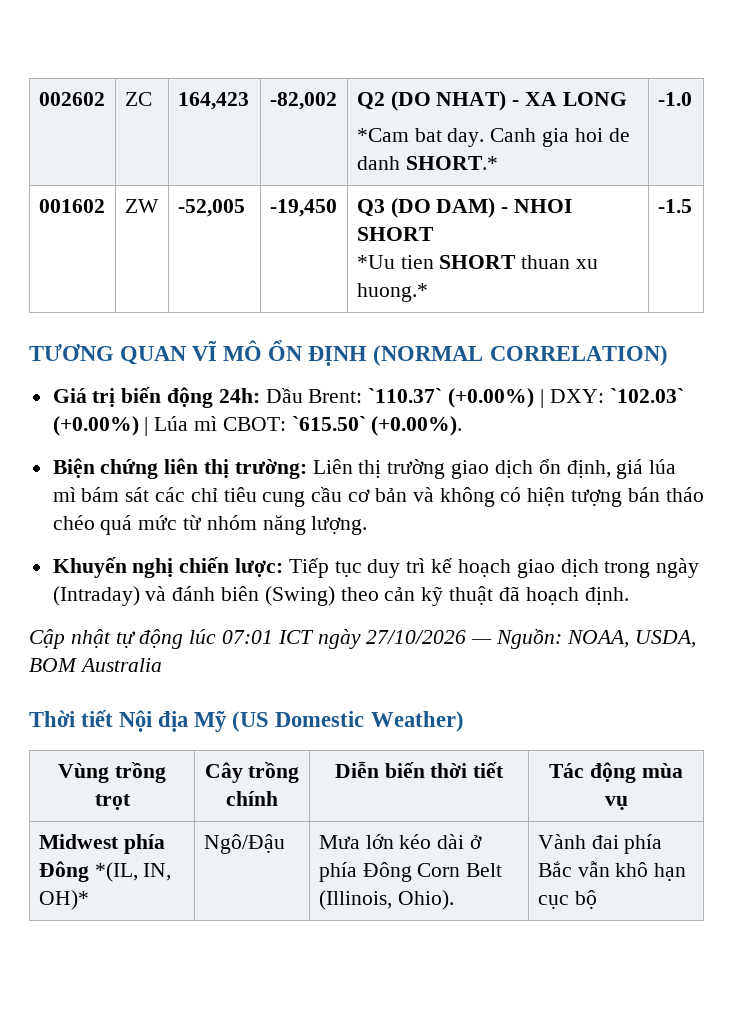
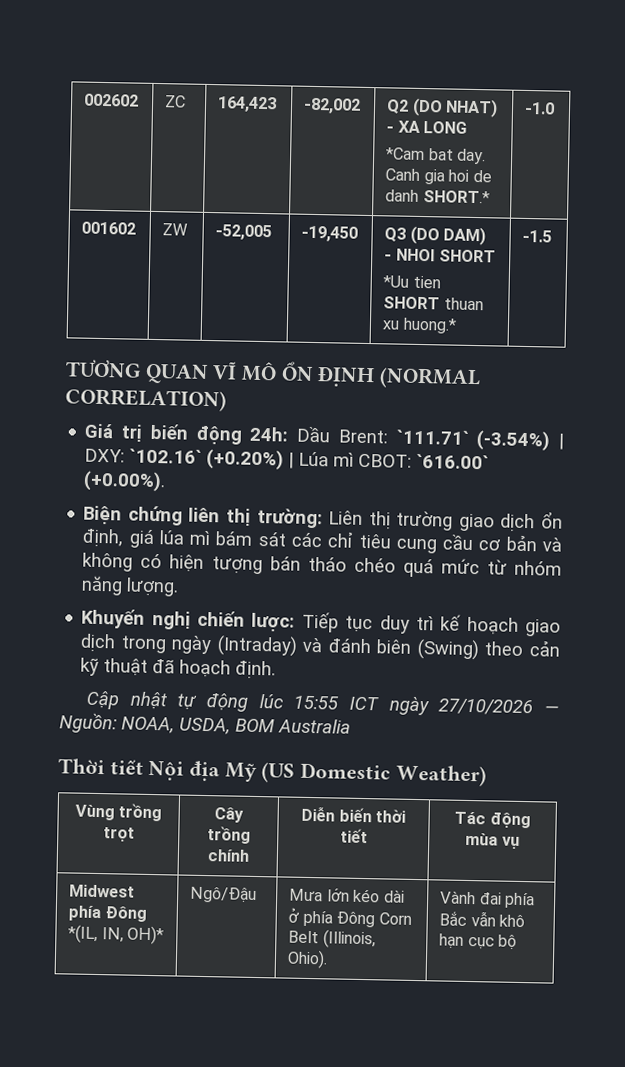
- Giá trị biến động 24h: Dầu Brent: `110.37` (+0.00%) | DXY: `102.03` (+0.00%) | Lúa mì CBOT: `615.50` (+0.00%).
+ Giá trị biến động 24h: Dầu Brent: `111.71` (-3.54%) | DXY: `102.16` (+0.20%) | Lúa mì CBOT: `616.00` (+0.00%).
- Cập nhật tự động lúc 07:01 ICT ngày 27/10/2026 — Nguồn: NOAA, USDA, BOM Australia
+ Cập nhật tự động lúc 15:55 ICT ngày 27/10/2026 — Nguồn: NOAA, USDA, BOM Australia

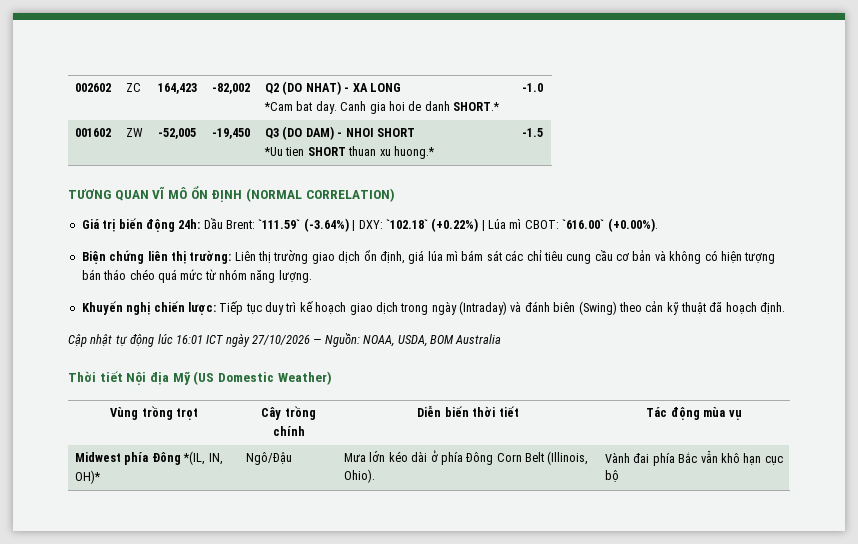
- Giá trị biến động 24h: Dầu Brent: `111.71` (-3.54%) | DXY: `102.16` (+0.20%) | Lúa mì CBOT: `616.00` (+0.00%).
+ Giá trị biến động 24h: Dầu Brent: `111.59` (-3.64%) | DXY: `102.18` (+0.22%) | Lúa mì CBOT: `616.00` (+0.00%).
- Cập nhật tự động lúc 15:55 ICT ngày 27/10/2026 — Nguồn: NOAA, USDA, BOM Australia
+ Cập nhật tự động lúc 16:01 ICT ngày 27/10/2026 — Nguồn: NOAA, USDA, BOM Australia

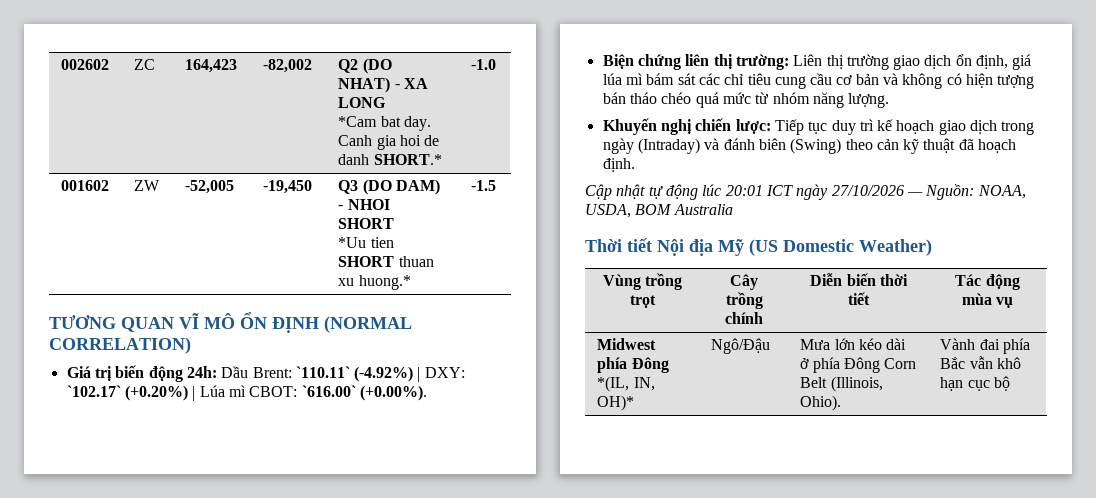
- Giá trị biến động 24h: Dầu Brent: `111.59` (-3.64%) | DXY: `102.18` (+0.22%) | Lúa mì CBOT: `616.00` (+0.00%).
+ Giá trị biến động 24h: Dầu Brent: `110.11` (-4.92%) | DXY: `102.17` (+0.20%) | Lúa mì CBOT: `616.00` (+0.00%).
- Cập nhật tự động lúc 16:01 ICT ngày 27/10/2026 — Nguồn: NOAA, USDA, BOM Australia
+ Cập nhật tự động lúc 20:01 ICT ngày 27/10/2026 — Nguồn: NOAA, USDA, BOM Australia

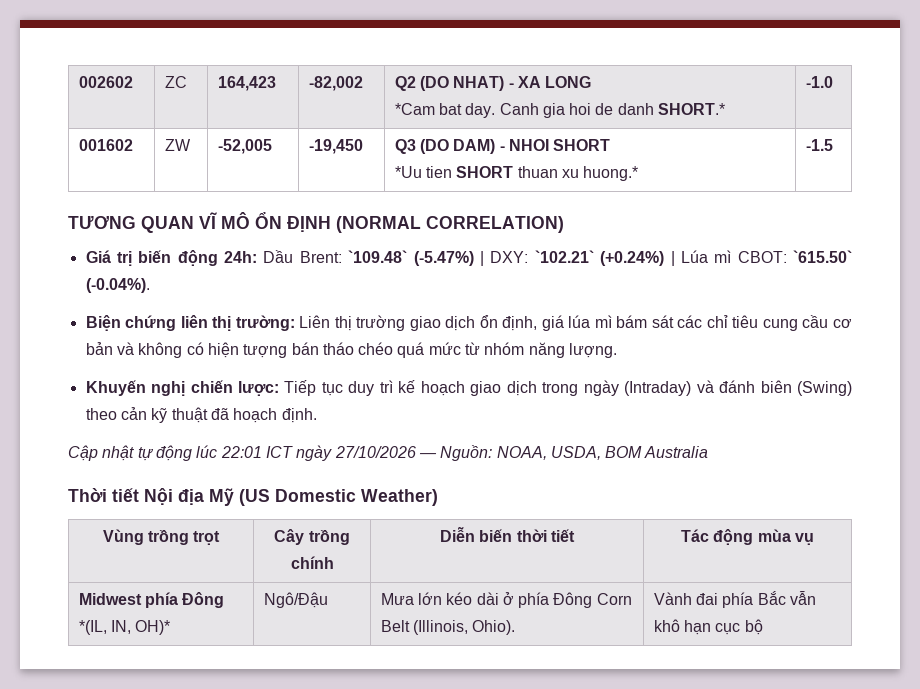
- Giá trị biến động 24h: Dầu Brent: `110.11` (-4.92%) | DXY: `102.17` (+0.20%) | Lúa mì CBOT: `616.00` (+0.00%).
+ Giá trị biến động 24h: Dầu Brent: `109.48` (-5.47%) | DXY: `102.21` (+0.24%) | Lúa mì CBOT: `615.50` (-0.04%).
- Cập nhật tự động lúc 20:01 ICT ngày 27/10/2026 — Nguồn: NOAA, USDA, BOM Australia
+ Cập nhật tự động lúc 22:01 ICT ngày 27/10/2026 — Nguồn: NOAA, USDA, BOM Australia

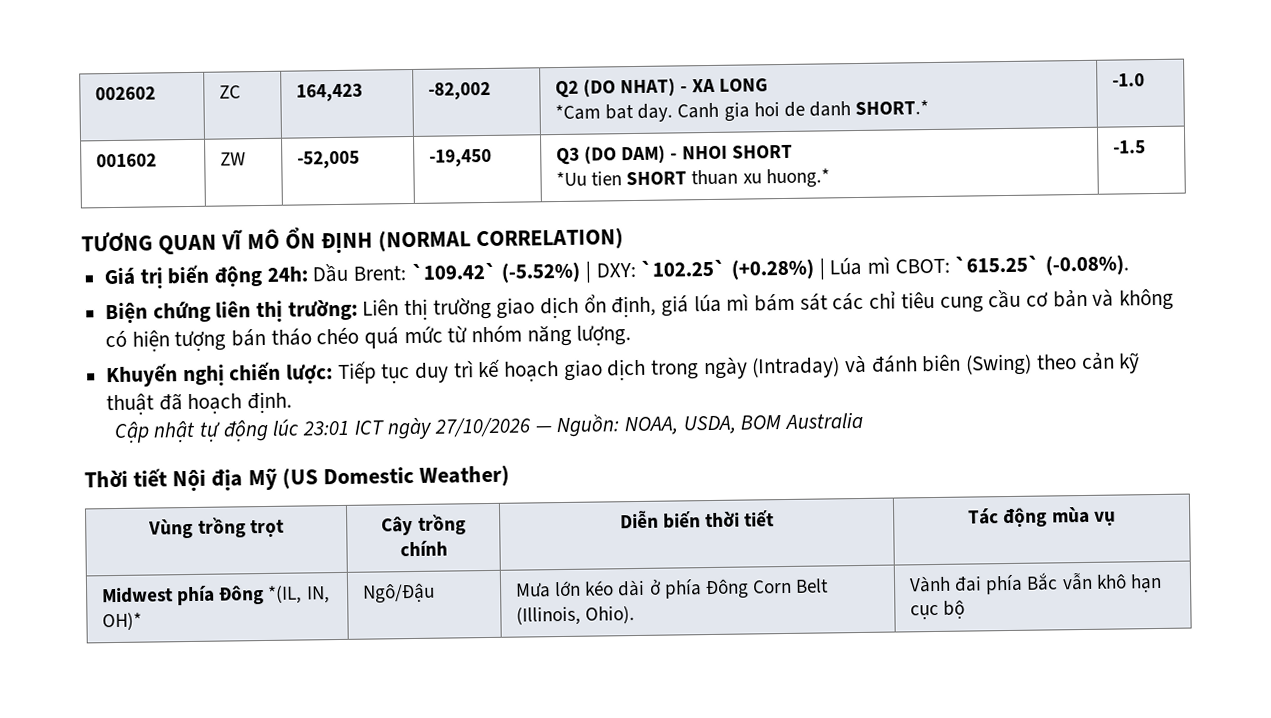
- Giá trị biến động 24h: Dầu Brent: `109.48` (-5.47%) | DXY: `102.21` (+0.24%) | Lúa mì CBOT: `615.50` (-0.04%).
+ Giá trị biến động 24h: Dầu Brent: `109.42` (-5.52%) | DXY: `102.25` (+0.28%) | Lúa mì CBOT: `615.25` (-0.08%).
- Cập nhật tự động lúc 22:01 ICT ngày 27/10/2026 — Nguồn: NOAA, USDA, BOM Australia
+ Cập nhật tự động lúc 23:01 ICT ngày 27/10/2026 — Nguồn: NOAA, USDA, BOM Australia

